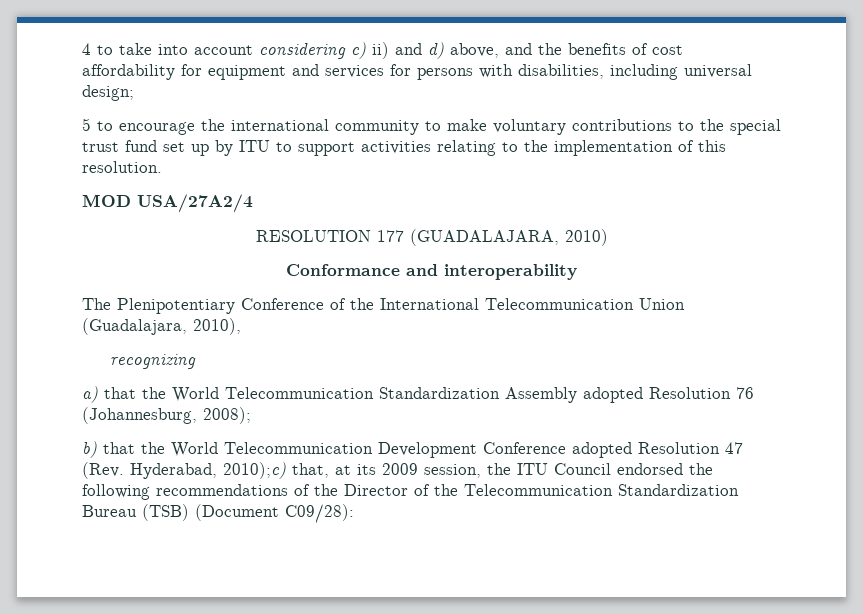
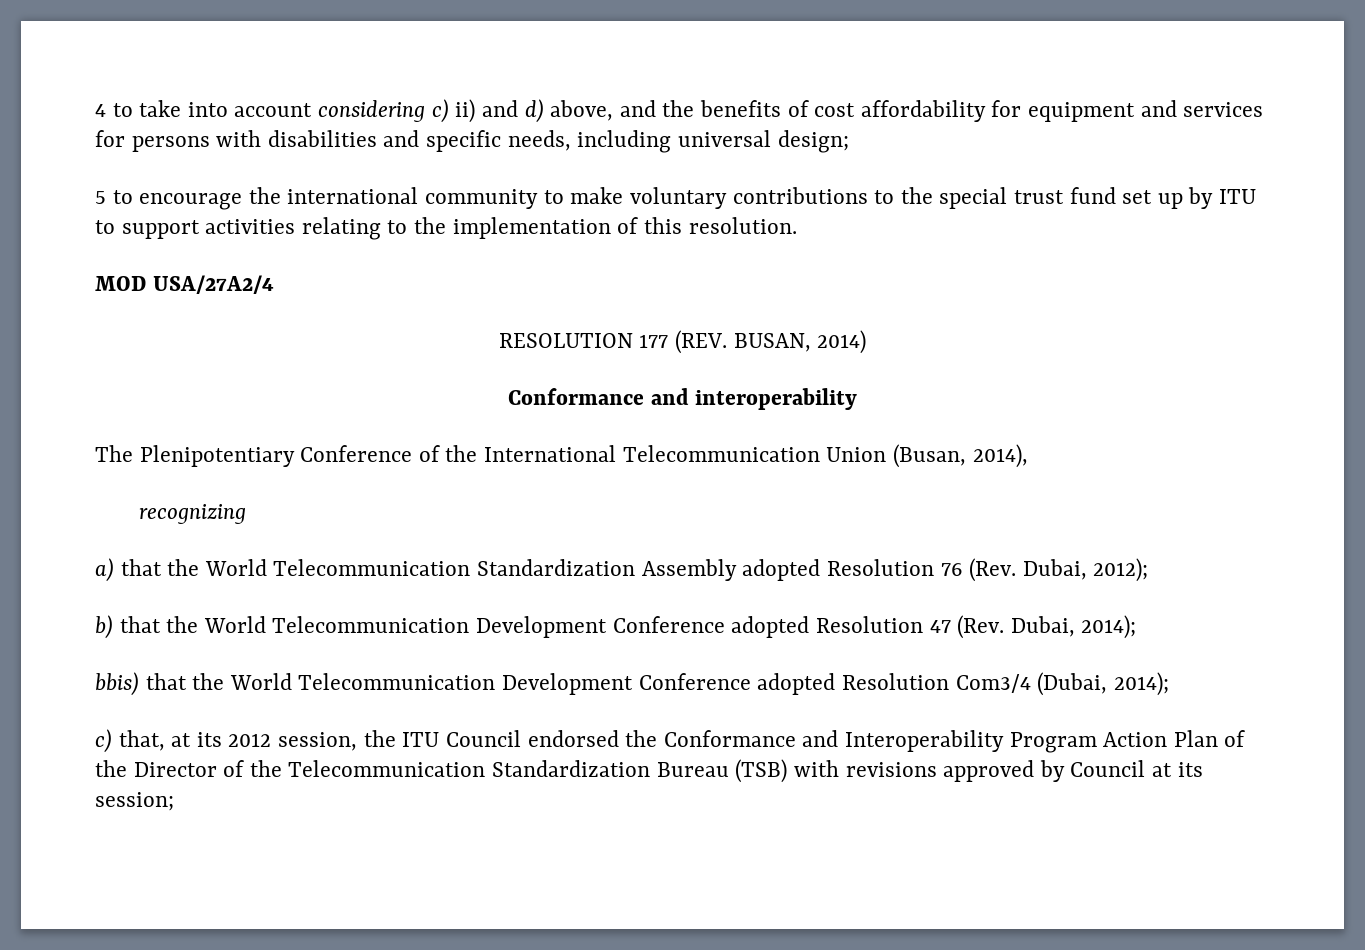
- 4 to take into account considering c) ii) and d) above, and the benefits of cost affordability for equipment and services for persons with disabilities, including universal design;
+ 4 to take into account considering c) ii) and d) above, and the benefits of cost affordability for equipment and services for persons with disabilities and specific needs, including universal design;
- RESOLUTION 177 (GUADALAJARA, 2010)
+ RESOLUTION 177 (REV. BUSAN, 2014)
- The Plenipotentiary Conference of the International Telecommunication Union (Guadalajara, 2010),
+ The Plenipotentiary Conference of the International Telecommunication Union (Busan, 2014),
- a) that the World Telecommunication Standardization Assembly adopted Resolution 76 (Johannesburg, 2008);
+ a) that the World Telecommunication Standardization Assembly adopted Resolution 76 (Rev. Dubai, 2012);
- b) that the World Telecommunication Development Conference adopted Resolution 47 (Rev. Hyderabad, 2010);c) that, at its 2009 session, the ITU Council endorsed the following recommendations of the Director of the Telecommunication Standardization Bureau (TSB) (Document C09/28):
+ b) that the World Telecommunication Development Conference adopted Resolution 47 (Rev. Dubai, 2014);
+ bbis) that the World Telecommunication Development Conference adopted Resolution Com3/4 (Dubai, 2014);
+ c) that, at its 2012 session, the ITU Council endorsed the Conformance and Interoperability Program Action Plan of the Director of the Telecommunication Standardization Bureau (TSB) with revisions approved by Council at its session;

